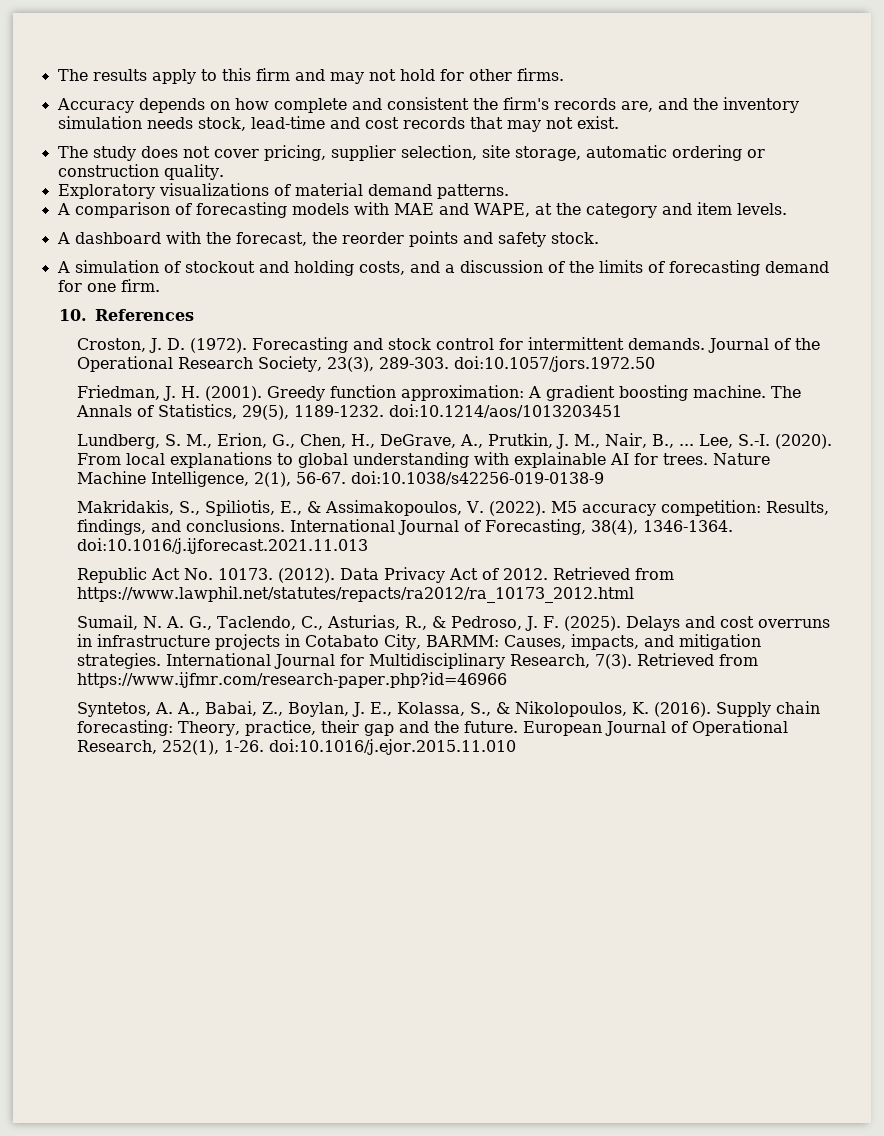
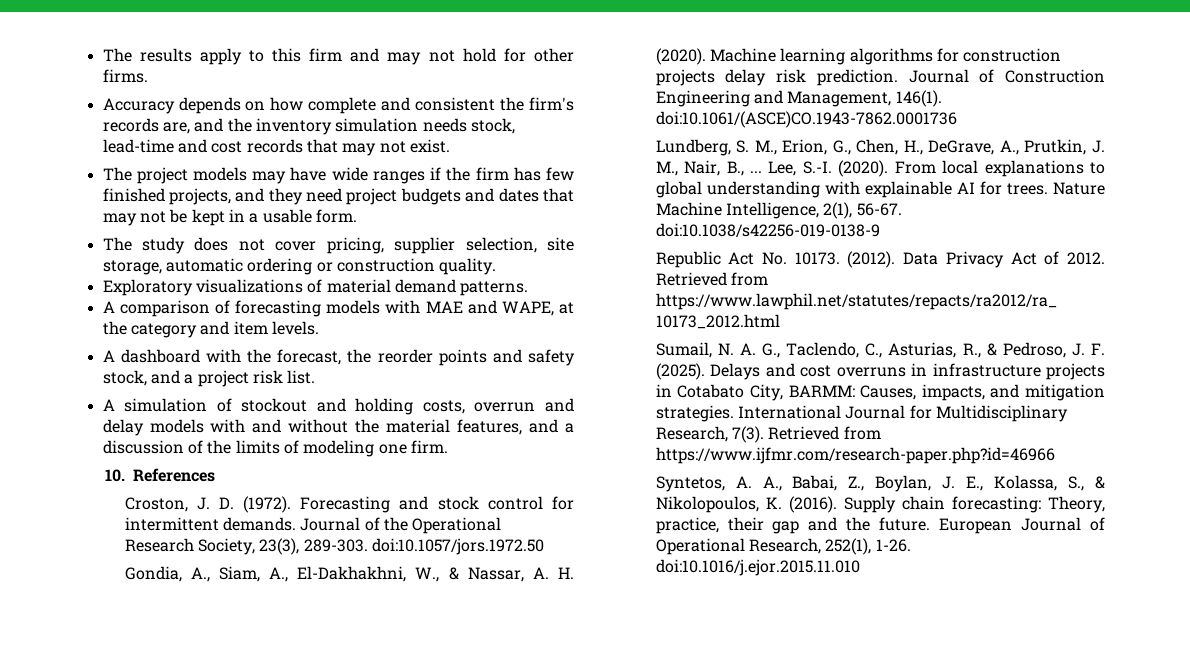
+ The project models may have wide ranges if the firm has few finished projects, and they need project budgets and dates that may not be kept in a usable form.
- A dashboard with the forecast, the reorder points and safety stock.
+ A dashboard with the forecast, the reorder points and safety stock, and a project risk list.
- A simulation of stockout and holding costs, and a discussion of the limits of forecasting demand for one firm.
+ A simulation of stockout and holding costs, overrun and delay models with and without the material features, and a discussion of the limits of modeling one firm.
- Friedman, J. H. (2001). Greedy function approximation: A gradient boosting machine. The Annals of Statistics, 29(5), 1189-1232. doi:10.1214/aos/1013203451
+ Gondia, A., Siam, A., El-Dakhakhni, W., & Nassar, A. H. (2020). Machine learning algorithms for construction projects delay risk prediction. Journal of Construction Engineering and Management, 146(1). doi:10.1061/(ASCE)CO.1943-7862.0001736
- Makridakis, S., Spiliotis, E., & Assimakopoulos, V. (2022). M5 accuracy competition: Results, findings, and conclusions. International Journal of Forecasting, 38(4), 1346-1364. doi:10.1016/j.ijforecast.2021.11.013

